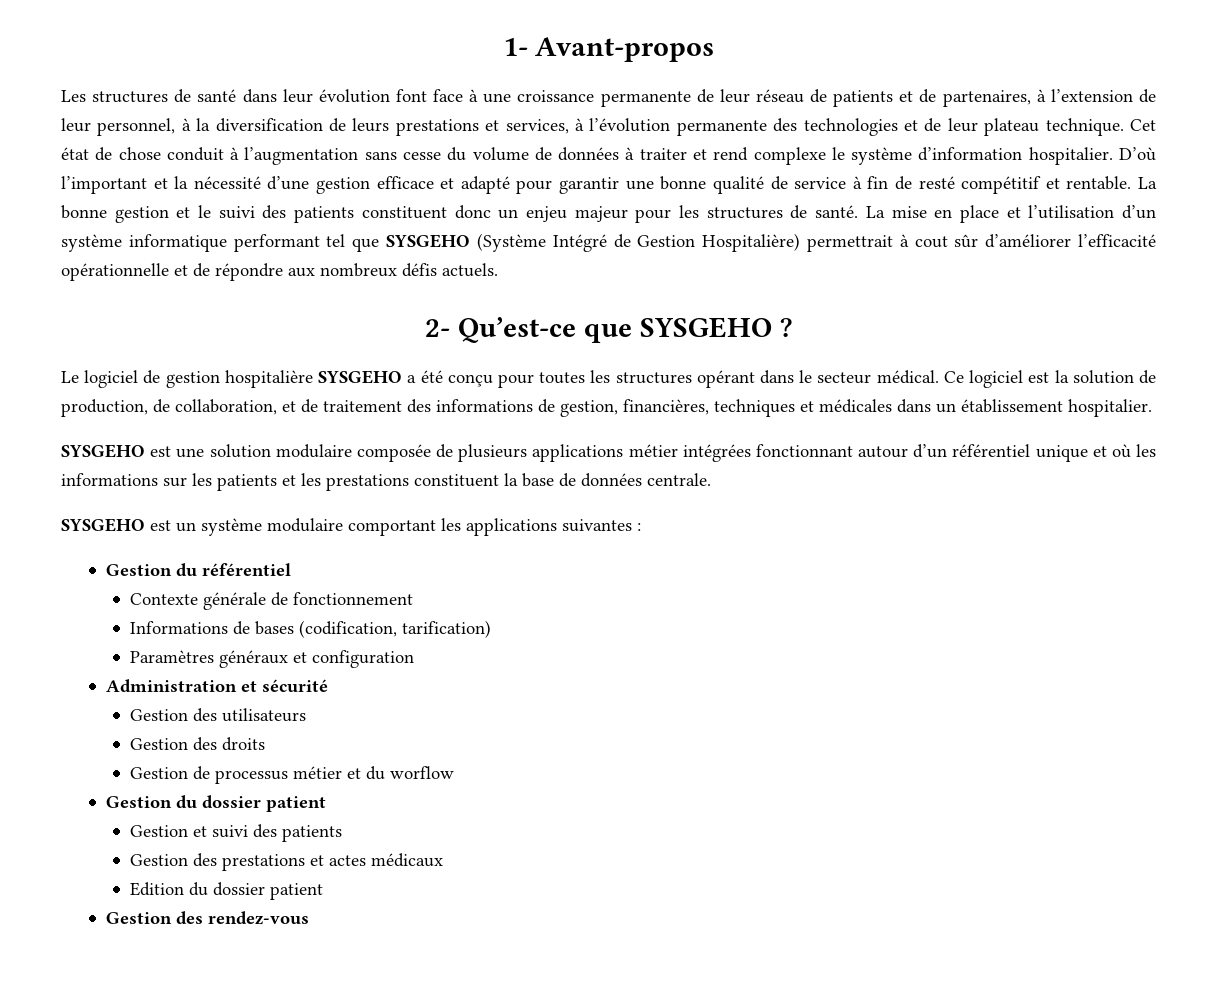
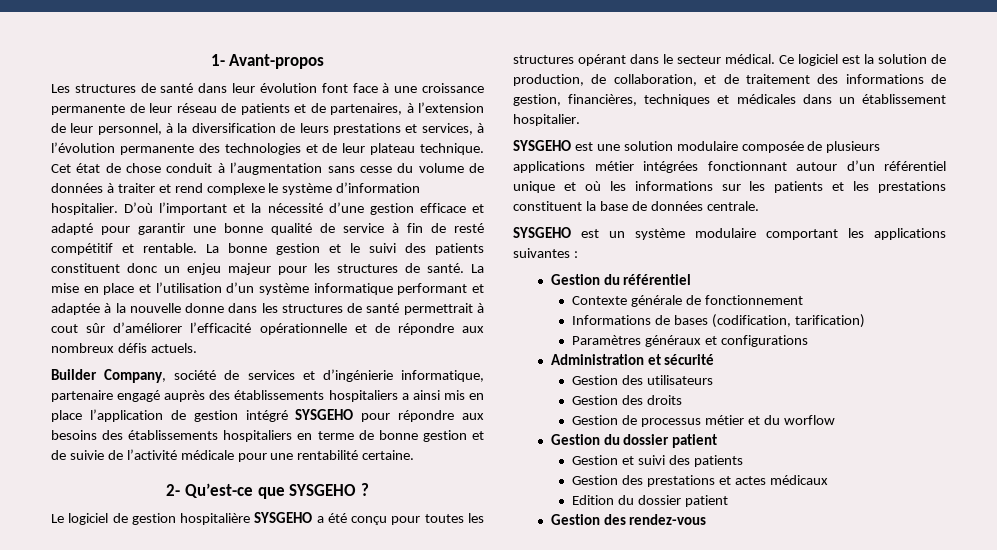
- La mise en place et l’utilisation d’un système informatique performant tel que SYSGEHO (Système Intégré de Gestion Hospitalière) permettrait à cout sûr d’améliorer l’efficacité opérationnelle et de répondre aux nombreux défis actuels.
+ La mise en place et l’utilisation d’un système informatique performant et adaptée à la nouvelle donne dans les structures de santé permettrait à cout sûr d’améliorer l’efficacité opérationnelle et de répondre aux nombreux défis actuels.
+ Builder Company, société de services et d’ingénierie informatique, partenaire engagé auprès des établissements hospitaliers a ainsi mis en place l’application de gestion intégré SYSGEHO pour répondre aux besoins des établissements hospitaliers en terme de bonne gestion et de suivie de l’activité médicale pour une rentabilité certaine.
- Paramètres généraux et configuration
+ Paramètres généraux et configurations

